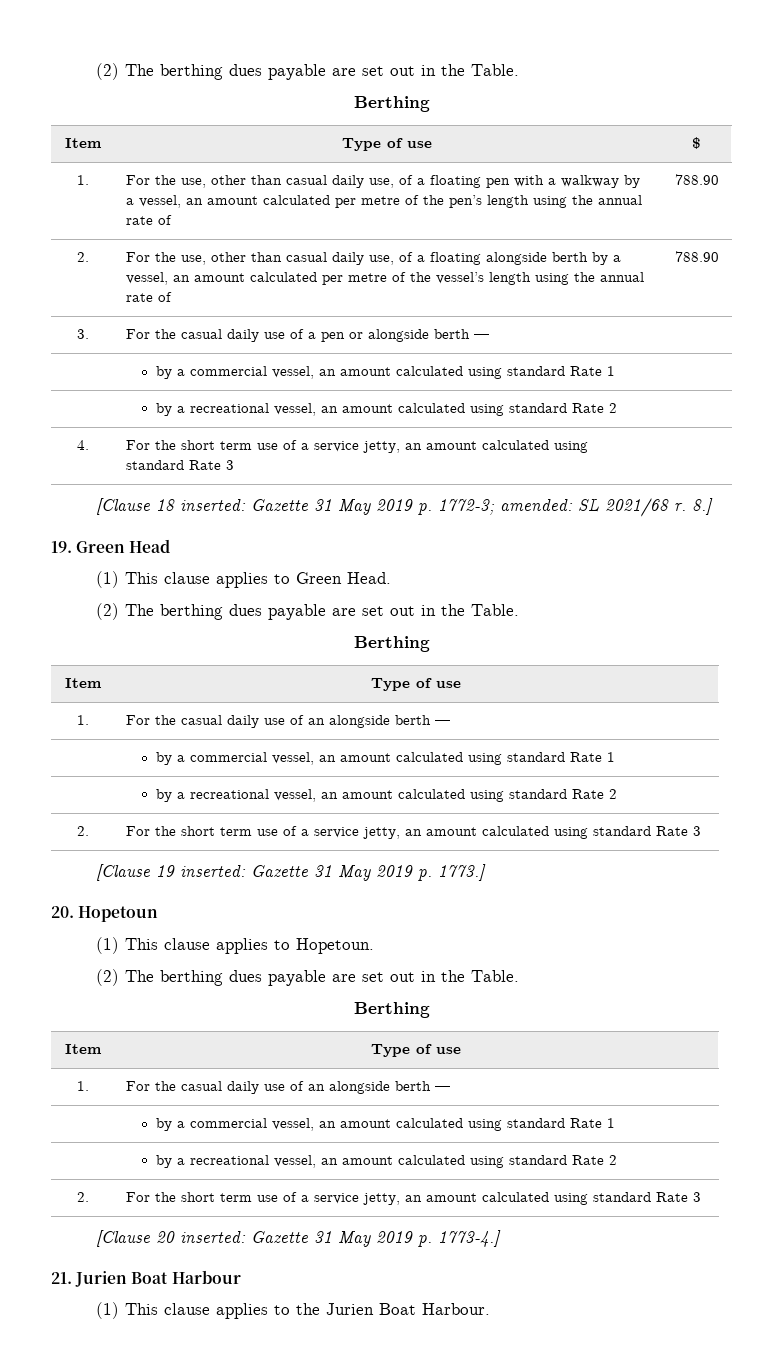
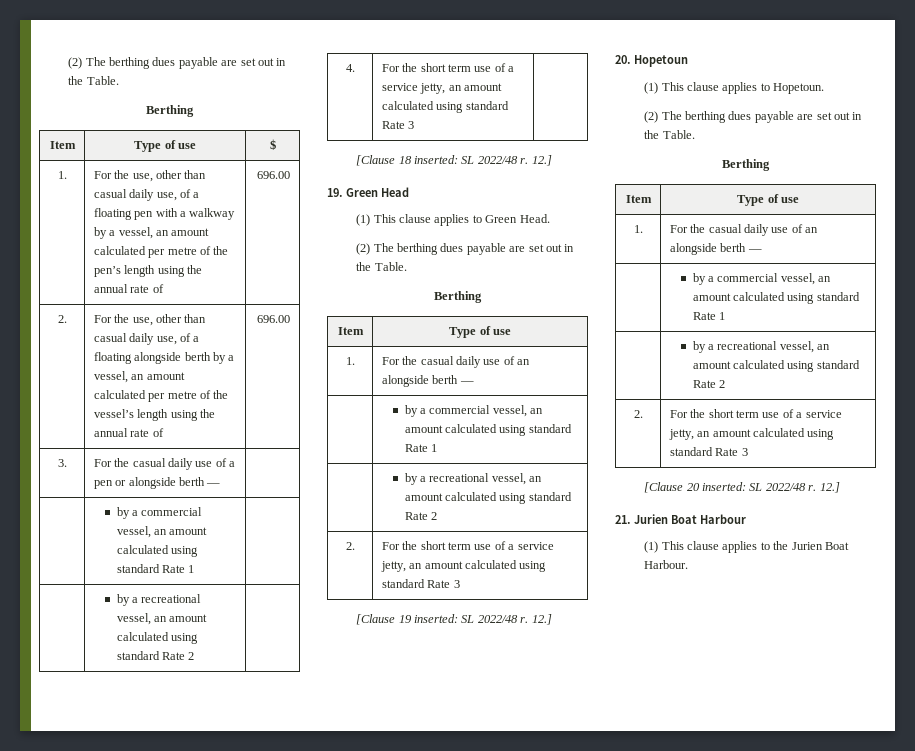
- 1. | For the use, other than casual daily use, of a floating pen with a walkway by a vessel, an amount calculated per metre of the pen’s length using the annual rate of | 788.90
+ 1. | For the use, other than casual daily use, of a floating pen with a walkway by a vessel, an amount calculated per metre of the pen’s length using the annual rate of | 696.00
- 2. | For the use, other than casual daily use, of a floating alongside berth by a vessel, an amount calculated per metre of the vessel’s length using the annual rate of | 788.90
+ 2. | For the use, other than casual daily use, of a floating alongside berth by a vessel, an amount calculated per metre of the vessel’s length using the annual rate of | 696.00
- [Clause 18 inserted: Gazette 31 May 2019 p. 1772-3; amended: SL 2021/68 r. 8.]
+ [Clause 18 inserted: SL 2022/48 r. 12.]
- [Clause 19 inserted: Gazette 31 May 2019 p. 1773.]
+ [Clause 19 inserted: SL 2022/48 r. 12.]
- [Clause 20 inserted: Gazette 31 May 2019 p. 1773-4.]
+ [Clause 20 inserted: SL 2022/48 r. 12.]

